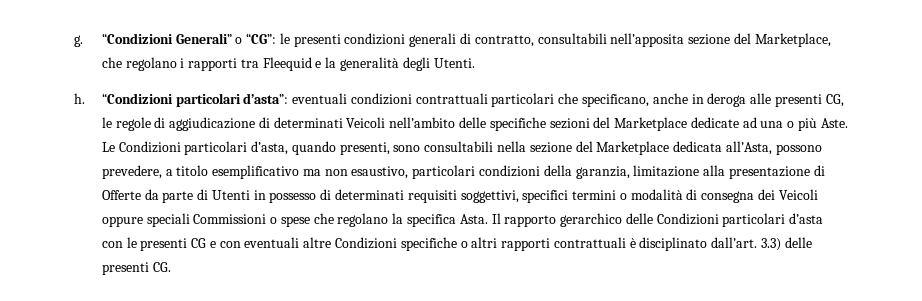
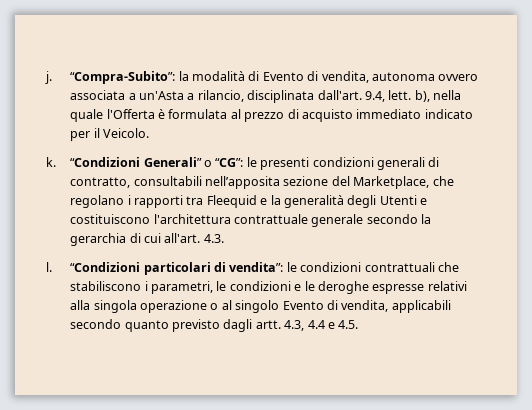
- g.
+ j. “Compra-Subito”: la modalità di Evento di vendita, autonoma ovvero associata a un'Asta a rilancio, disciplinata dall'art. 9.4, lett. b), nella quale l'Offerta è formulata al prezzo di acquisto immediato indicato per il Veicolo.
+ k.
- “Condizioni Generali” o “CG”: le presenti condizioni generali di contratto, consultabili nell’apposita sezione del Marketplace, che regolano i rapporti tra Fleequid e la generalità degli Utenti.
- h. “Condizioni particolari d’asta”: eventuali condizioni contrattuali particolari che specificano, anche in deroga alle presenti CG, le regole di aggiudicazione di determinati Veicoli nell’ambito delle specifiche sezioni del Marketplace dedicate ad una o più Aste. Le Condizioni particolari d’asta, quando presenti, sono consultabili nella sezione del Marketplace dedicata all’Asta, possono prevedere, a titolo esemplificativo ma non esaustivo, particolari condizioni della garanzia, limitazione alla presentazione di Offerte da parte di Utenti in possesso di determinati requisiti soggettivi, specifici termini o modalità di consegna dei Veicoli oppure speciali Commissioni o spese che regolano la specifica Asta. Il rapporto gerarchico delle Condizioni particolari d’asta con le presenti CG e con eventuali altre Condizioni specifiche o altri rapporti contrattuali è disciplinato dall’art. 3.3) delle presenti CG.
+ “Condizioni Generali” o “CG”: le presenti condizioni generali di contratto, consultabili nell’apposita sezione del Marketplace, che regolano i rapporti tra Fleequid e la generalità degli Utenti e costituiscono l'architettura contrattuale generale secondo la gerarchia di cui all'art. 4.3.
+ l. “Condizioni particolari di vendita”: le condizioni contrattuali che stabiliscono i parametri, le condizioni e le deroghe espresse relativi alla singola operazione o al singolo Evento di vendita, applicabili secondo quanto previsto dagli artt. 4.3, 4.4 e 4.5.

